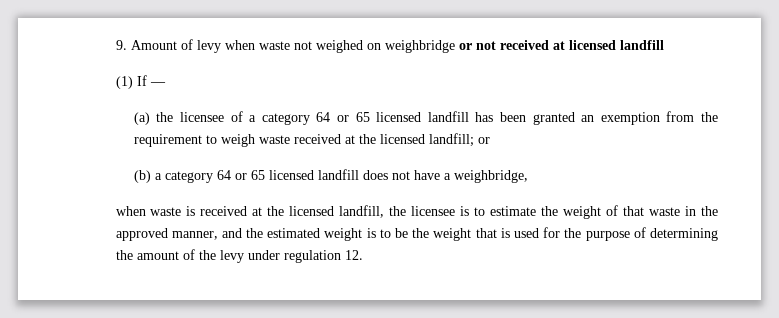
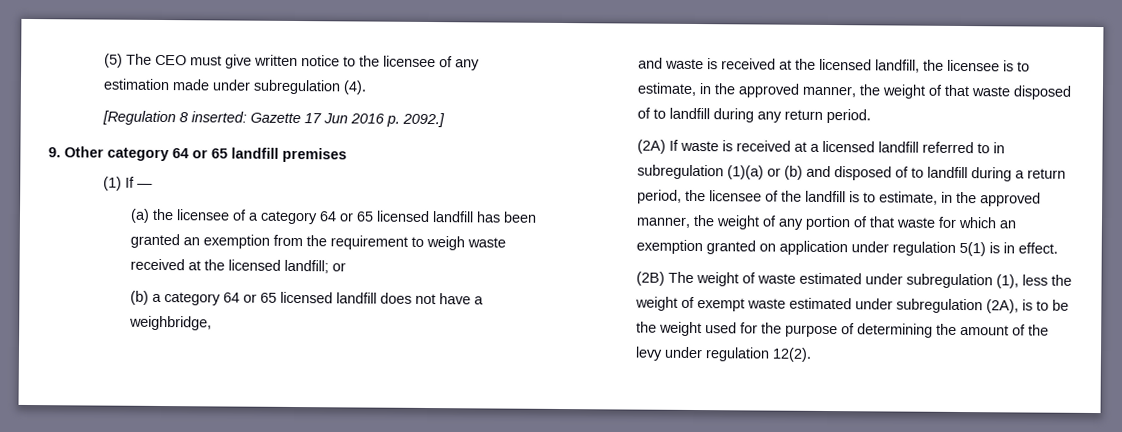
- 9. Amount of levy when waste not weighed on weighbridge or not received at licensed landfill
+ (5) The CEO must give written notice to the licensee of any estimation made under subregulation (4).
+ [Regulation 8 inserted: Gazette 17 Jun 2016 p. 2092.]
+ 9. Other category 64 or 65 landfill premises
- when waste is received at the licensed landfill, the licensee is to estimate the weight of that waste in the approved manner, and the estimated weight is to be the weight that is used for the purpose of determining the amount of the levy under regulation 12.
+ and waste is received at the licensed landfill, the licensee is to estimate, in the approved manner, the weight of that waste disposed of to landfill during any return period.
+ (2A) If waste is received at a licensed landfill referred to in subregulation (1)(a) or (b) and disposed of to landfill during a return period, the licensee of the landfill is to estimate, in the approved manner, the weight of any portion of that waste for which an exemption granted on application under regulation 5(1) is in effect.
+ (2B) The weight of waste estimated under subregulation (1), less the weight of exempt waste estimated under subregulation (2A), is to be the weight used for the purpose of determining the amount of the levy under regulation 12(2).

